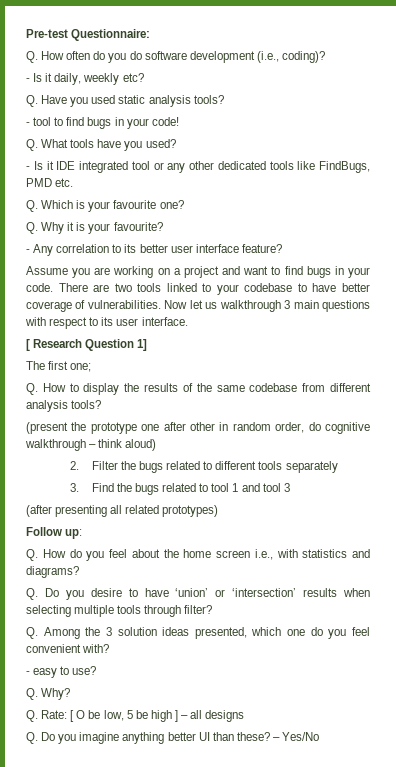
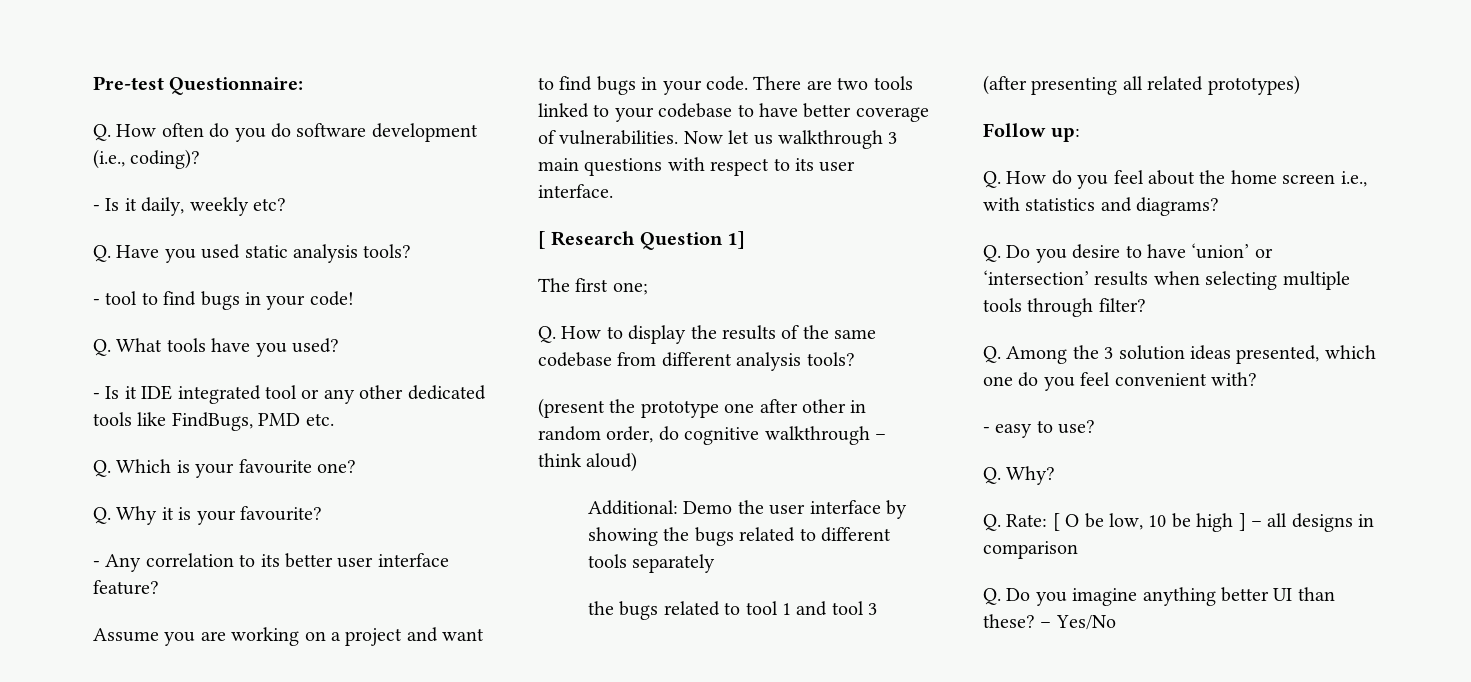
- 2. Filter the bugs related to different tools separately
+ Additional: Demo the user interface by showing the bugs related to different tools separately
- 3. Find the bugs related to tool 1 and tool 3
+ the bugs related to tool 1 and tool 3
- Q. Rate: [ O be low, 5 be high ] – all designs
+ Q. Rate: [ O be low, 10 be high ] – all designs in comparison

